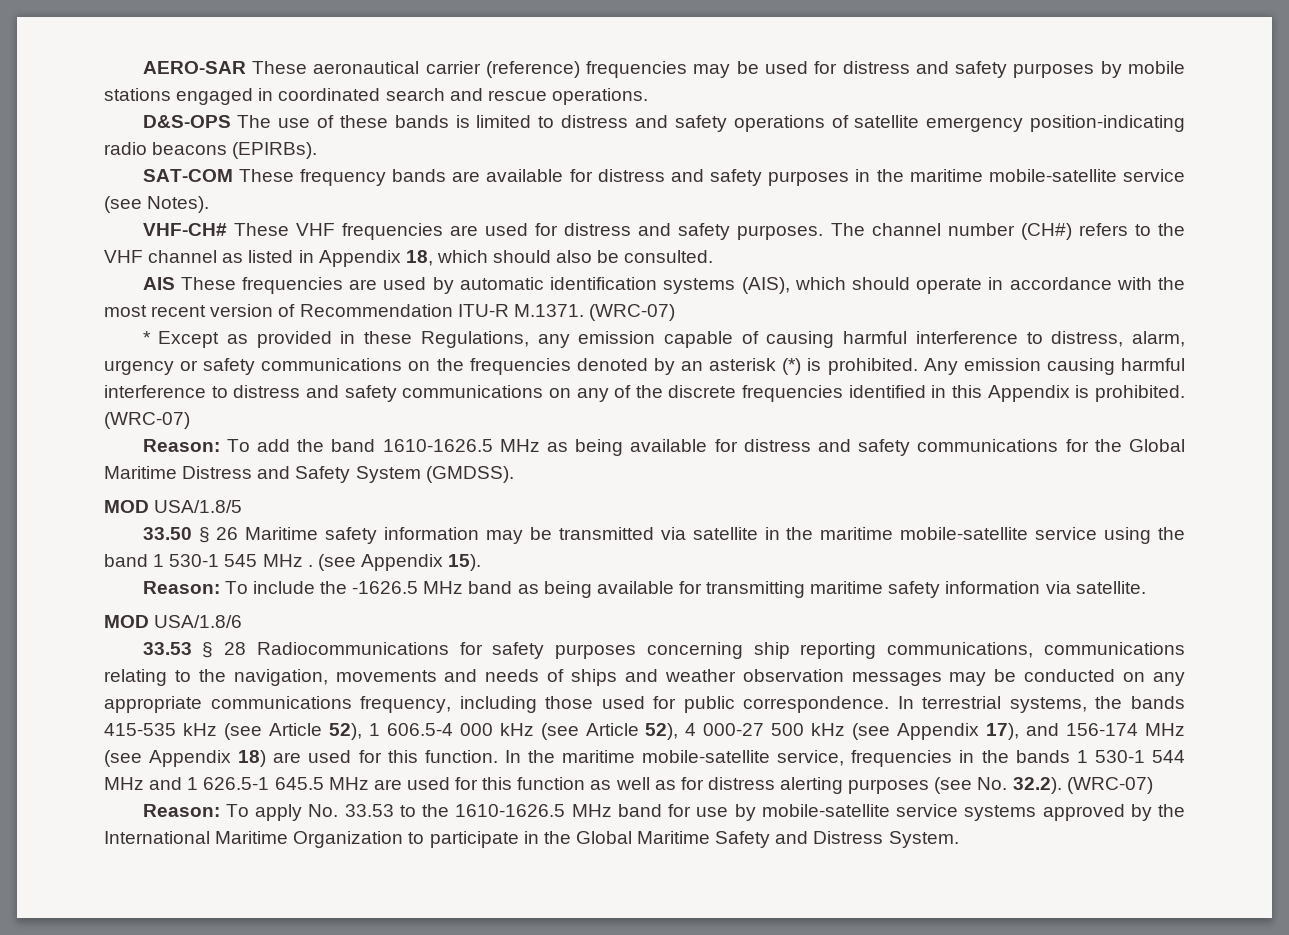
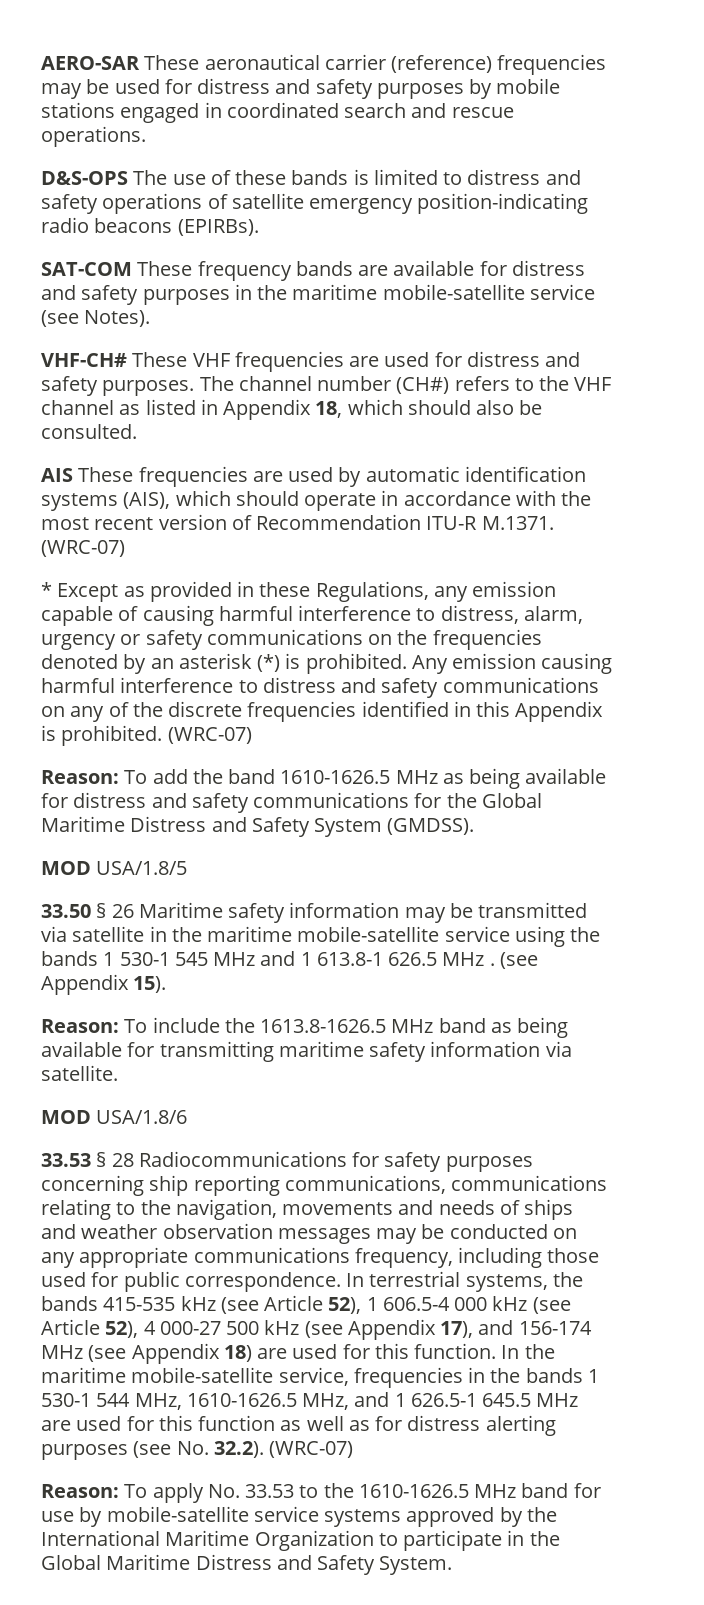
- 33.50 § 26 Maritime safety information may be transmitted via satellite in the maritime mobile-satellite service using the band 1 530-1 545 MHz .
+ 33.50 § 26 Maritime safety information may be transmitted via satellite in the maritime mobile-satellite service using the bands 1 530-1 545 MHz and 1 613.8-1 626.5 MHz .
- Reason: To include the -1626.5 MHz band as being available for transmitting maritime safety information via satellite.
+ Reason: To include the 1613.8-1626.5 MHz band as being available for transmitting maritime safety information via satellite.
- In the maritime mobile-satellite service, frequencies in the bands 1 530-1 544 MHz and 1 626.5-1 645.5 MHz are used for this function as well as for distress alerting purposes (see No. 32.2). (WRC-07)
+ In the maritime mobile-satellite service, frequencies in the bands 1 530-1 544 MHz, 1610-1626.5 MHz, and 1 626.5-1 645.5 MHz are used for this function as well as for distress alerting purposes (see No. 32.2). (WRC-07)
- Reason: To apply No. 33.53 to the 1610-1626.5 MHz band for use by mobile-satellite service systems approved by the International Maritime Organization to participate in the Global Maritime Safety and Distress System.
+ Reason: To apply No. 33.53 to the 1610-1626.5 MHz band for use by mobile-satellite service systems approved by the International Maritime Organization to participate in the Global Maritime Distress and Safety System.

